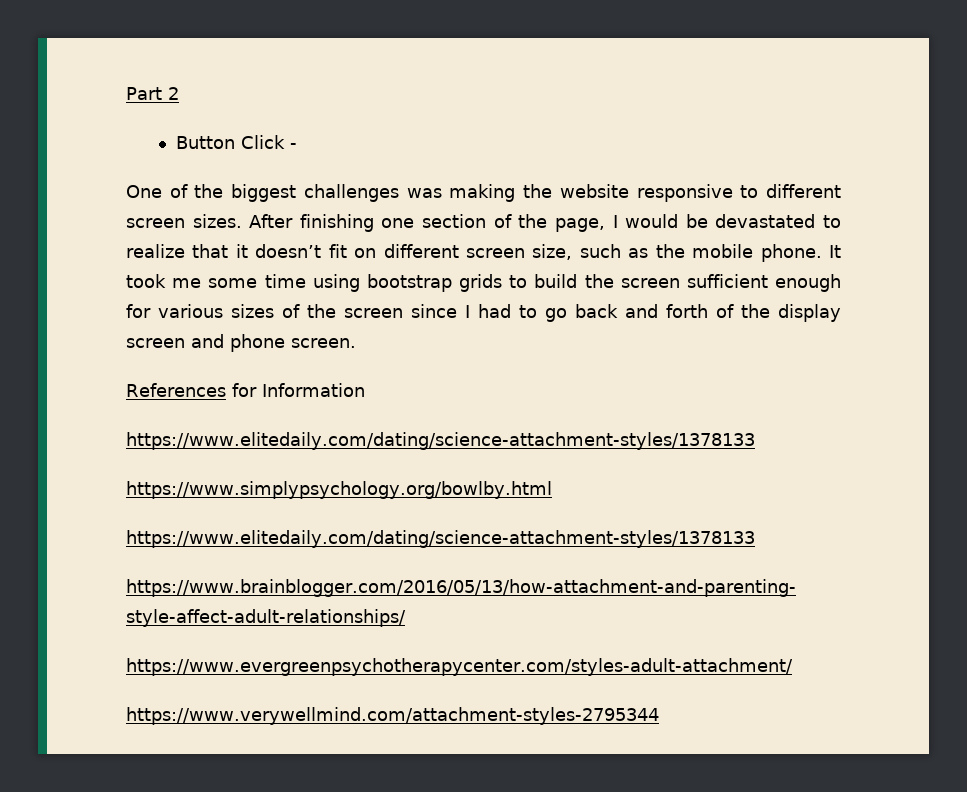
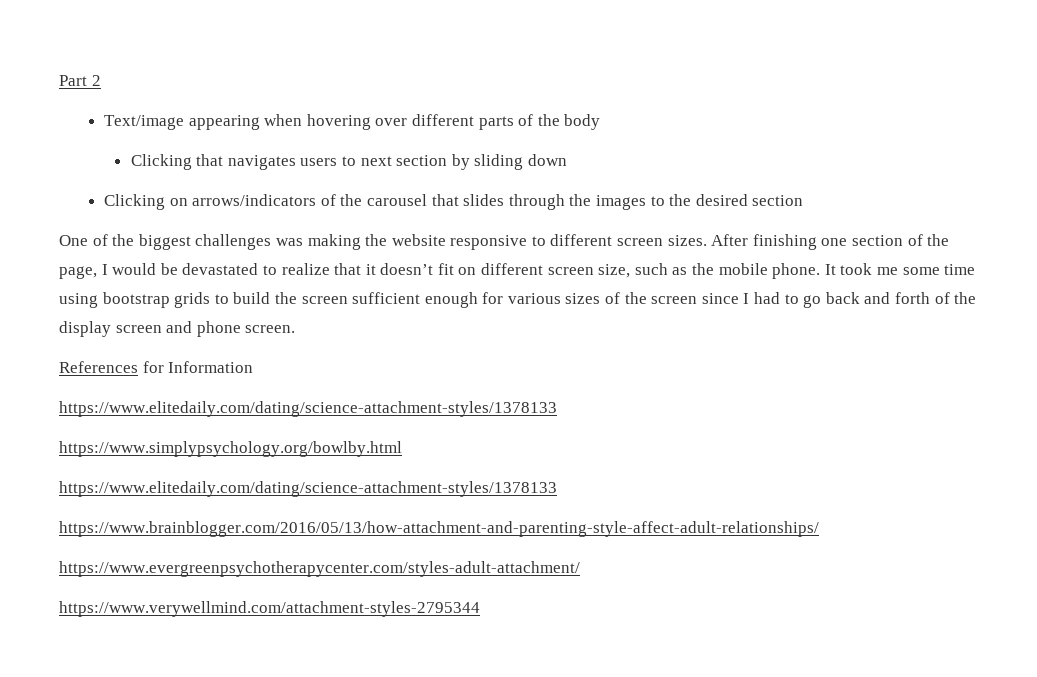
- Button Click -
+ Text/image appearing when hovering over different parts of the body
+ Clicking that navigates users to next section by sliding down
+ Clicking on arrows/indicators of the carousel that slides through the images to the desired section

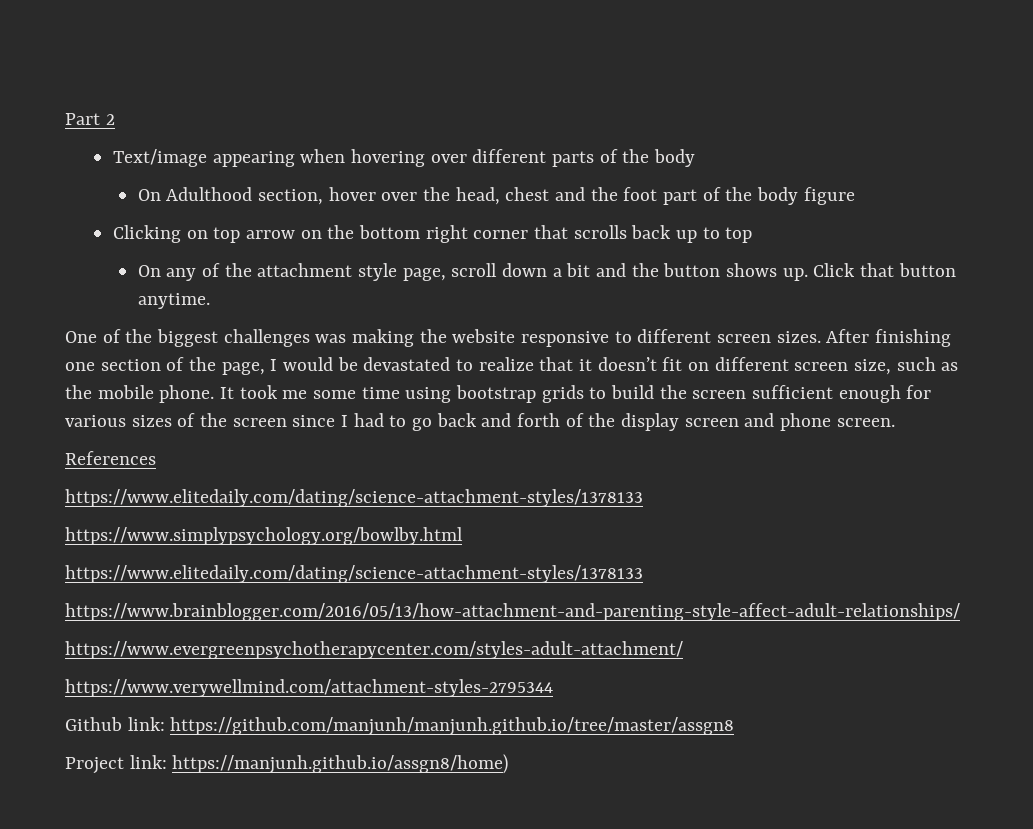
- Clicking that navigates users to next section by sliding down
- Clicking on arrows/indicators of the carousel that slides through the images to the desired section
+ On Adulthood section, hover over the head, chest and the foot part of the body figure
+ Clicking on top arrow on the bottom right corner that scrolls back up to top
+ On any of the attachment style page, scroll down a bit and the button shows up. Click that button anytime.
- References for Information
+ References
+ Github link: https://github.com/manjunh/manjunh.github.io/tree/master/assgn8
+ Project link: https://manjunh.github.io/assgn8/home)

